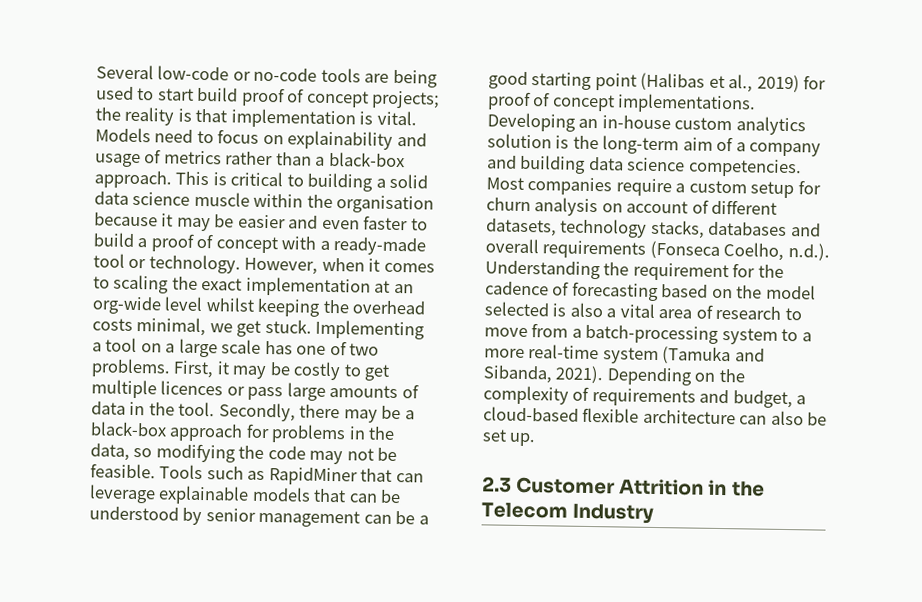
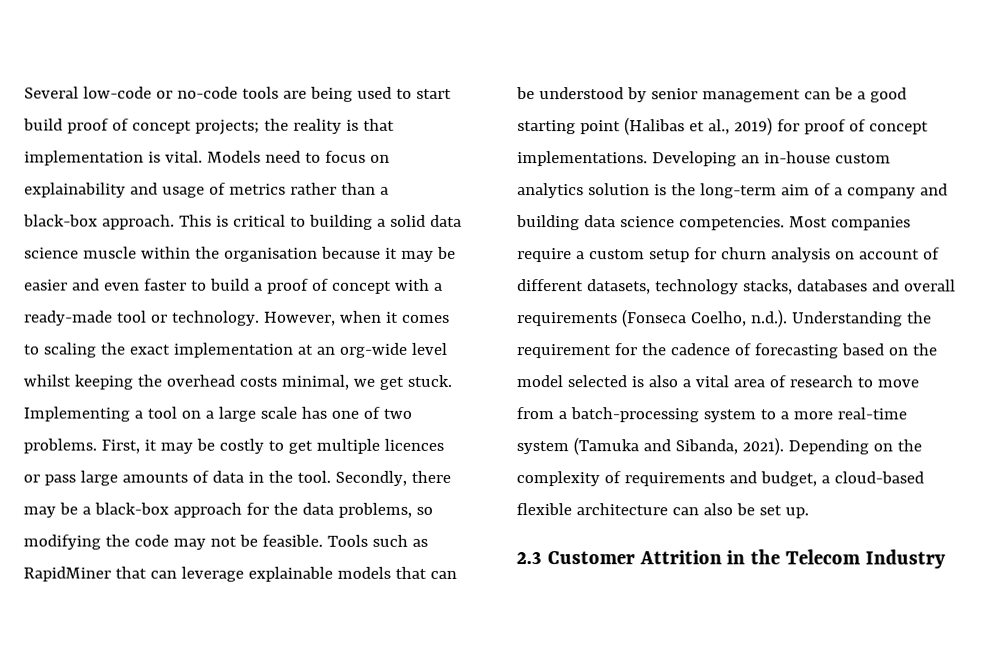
- Secondly, there may be a black-box approach for problems in the data, so modifying the code may not be feasible.
+ Secondly, there may be a black-box approach for the data problems, so modifying the code may not be feasible.

